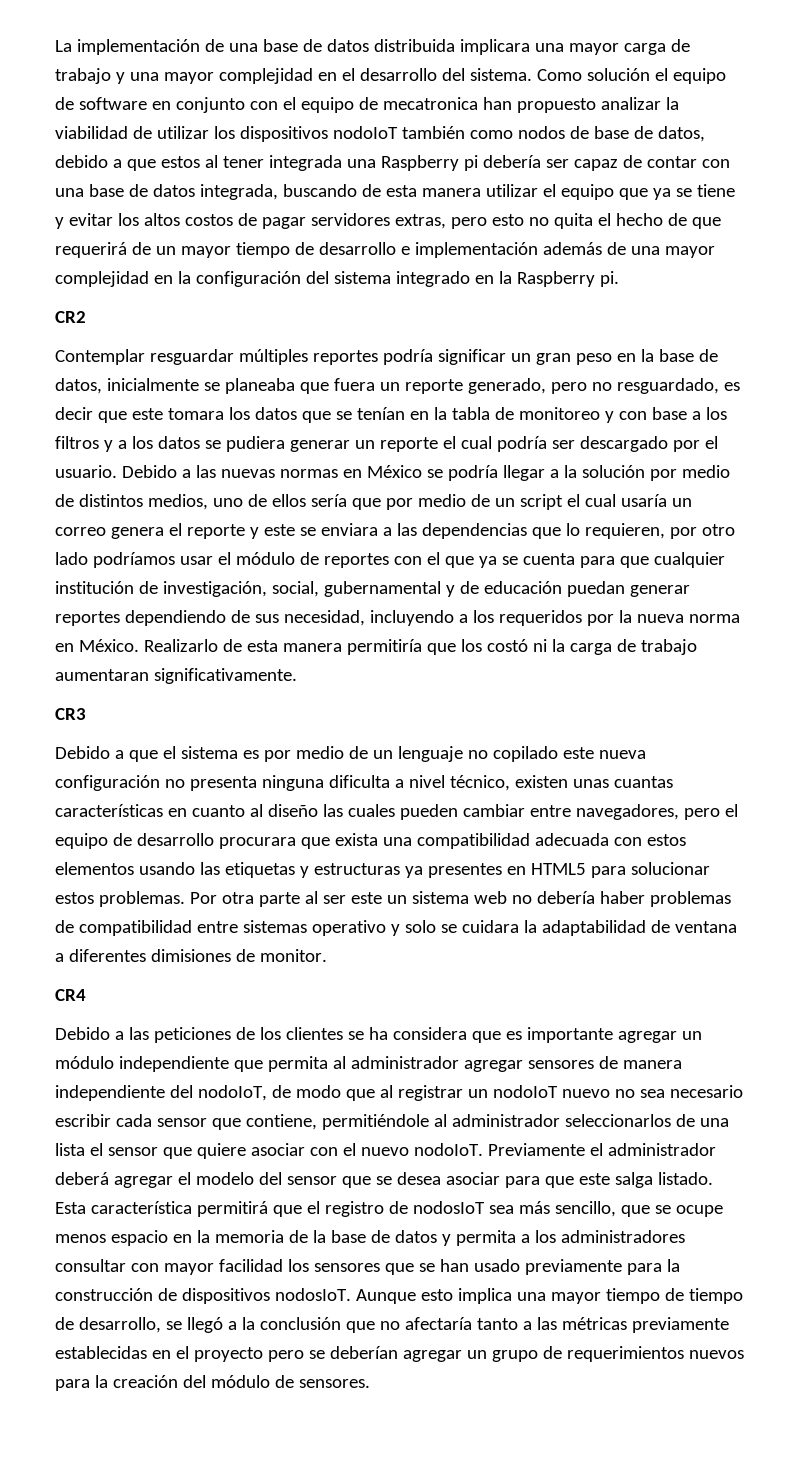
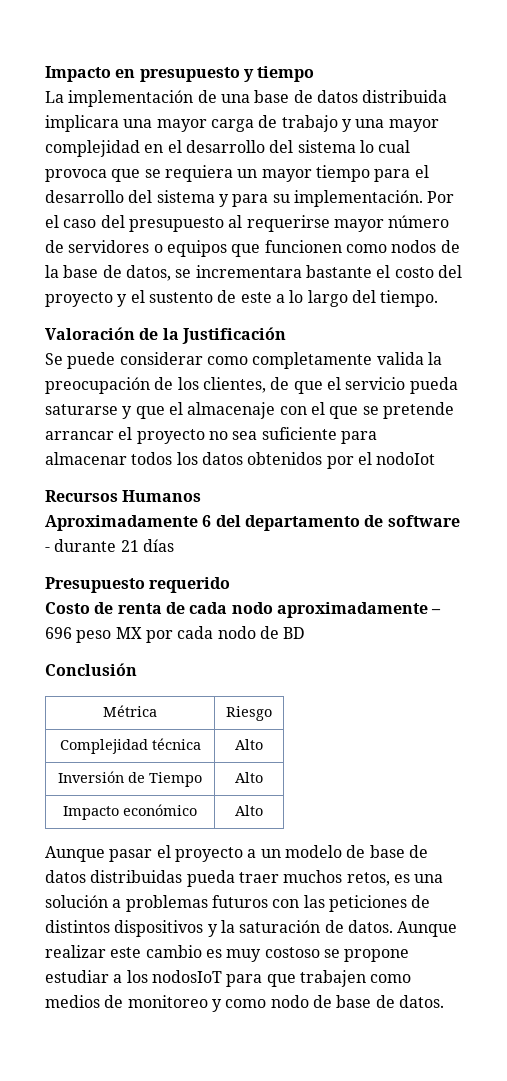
+ Impacto en presupuesto y tiempo
- La implementación de una base de datos distribuida implicara una mayor carga de trabajo y una mayor complejidad en el desarrollo del sistema. Como solución el equipo de software en conjunto con el equipo de mecatronica han propuesto analizar la viabilidad de utilizar los dispositivos nodoIoT también como nodos de base de datos, debido a que estos al tener integrada una Raspberry pi debería ser capaz de contar con una base de datos integrada, buscando de esta manera utilizar el equipo que ya se tiene y evitar los altos costos de pagar servidores extras, pero esto no quita el hecho de que requerirá de un mayor tiempo de desarrollo e implementación además de una mayor complejidad en la configuración del sistema integrado en la Raspberry pi.
- CR2
- Contemplar resguardar múltiples reportes podría significar un gran peso en la base de datos, inicialmente se planeaba que fuera un reporte generado, pero no resguardado, es decir que este tomara los datos que se tenían en la tabla de monitoreo y con base a los filtros y a los datos se pudiera generar un reporte el cual podría ser descargado por el usuario. Debido a las nuevas normas en México se podría llegar a la solución por medio de distintos medios, uno de ellos sería que por medio de un script el cual usaría un correo genera el reporte y este se enviara a las dependencias que lo requieren, por otro lado podríamos usar el módulo de reportes con el que ya se cuenta para que cualquier institución de investigación, social, gubernamental y de educación puedan generar reportes dependiendo de sus necesidad, incluyendo a los requeridos por la nueva norma en México. Realizarlo de esta manera permitiría que los costó ni la carga de trabajo aumentaran significativamente.
- CR3
- Debido a que el sistema es por medio de un lenguaje no copilado este nueva configuración no presenta ninguna dificulta a nivel técnico, existen unas cuantas características en cuanto al diseño las cuales pueden cambiar entre navegadores, pero el equipo de desarrollo procurara que exista una compatibilidad adecuada con estos elementos usando las etiquetas y estructuras ya presentes en HTML5 para solucionar estos problemas. Por otra parte al ser este un sistema web no debería haber problemas de compatibilidad entre sistemas operativo y solo se cuidara la adaptabilidad de ventana a diferentes dimisiones de monitor.
- CR4
- Debido a las peticiones de los clientes se ha considera que es importante agregar un módulo independiente que permita al administrador agregar sensores de manera independiente del nodoIoT, de modo que al registrar un nodoIoT nuevo no sea necesario escribir cada sensor que contiene, permitiéndole al administrador seleccionarlos de una lista el sensor que quiere asociar con el nuevo nodoIoT. Previamente el administrador deberá agregar el modelo del sensor que se desea asociar para que este salga listado. Esta característica permitirá que el registro de nodosIoT sea más sencillo, que se ocupe menos espacio en la memoria de la base de datos y permita a los administradores consultar con mayor facilidad los sensores que se han usado previamente para la construcción de dispositivos nodosIoT. Aunque esto implica una mayor tiempo de tiempo de desarrollo, se llegó a la conclusión que no afectaría tanto a las métricas previamente establecidas en el proyecto pero se deberían agregar un grupo de requerimientos nuevos para la creación del módulo de sensores.
+ La implementación de una base de datos distribuida implicara una mayor carga de trabajo y una mayor complejidad en el desarrollo del sistema lo cual provoca que se requiera un mayor tiempo para el desarrollo del sistema y para su implementación. Por el caso del presupuesto al requerirse mayor número de servidores o equipos que funcionen como nodos de la base de datos, se incrementara bastante el costo del proyecto y el sustento de este a lo largo del tiempo.
+ Valoración de la Justificación
+ Se puede considerar como completamente valida la preocupación de los clientes, de que el servicio pueda saturarse y que el almacenaje con el que se pretende arrancar el proyecto no sea suficiente para almacenar todos los datos obtenidos por el nodoIot
+ Recursos Humanos
+ Aproximadamente 6 del departamento de software - durante 21 días
+ Presupuesto requerido
+ Costo de renta de cada nodo aproximadamente – 696 peso MX por cada nodo de BD
+ Conclusión
+ Métrica | Riesgo
+ Complejidad técnica | Alto
+ Inversión de Tiempo | Alto
+ Impacto económico | Alto
+ Aunque pasar el proyecto a un modelo de base de datos distribuidas pueda traer muchos retos, es una solución a problemas futuros con las peticiones de distintos dispositivos y la saturación de datos. Aunque realizar este cambio es muy costoso se propone estudiar a los nodosIoT para que trabajen como medios de monitoreo y como nodo de base de datos.

